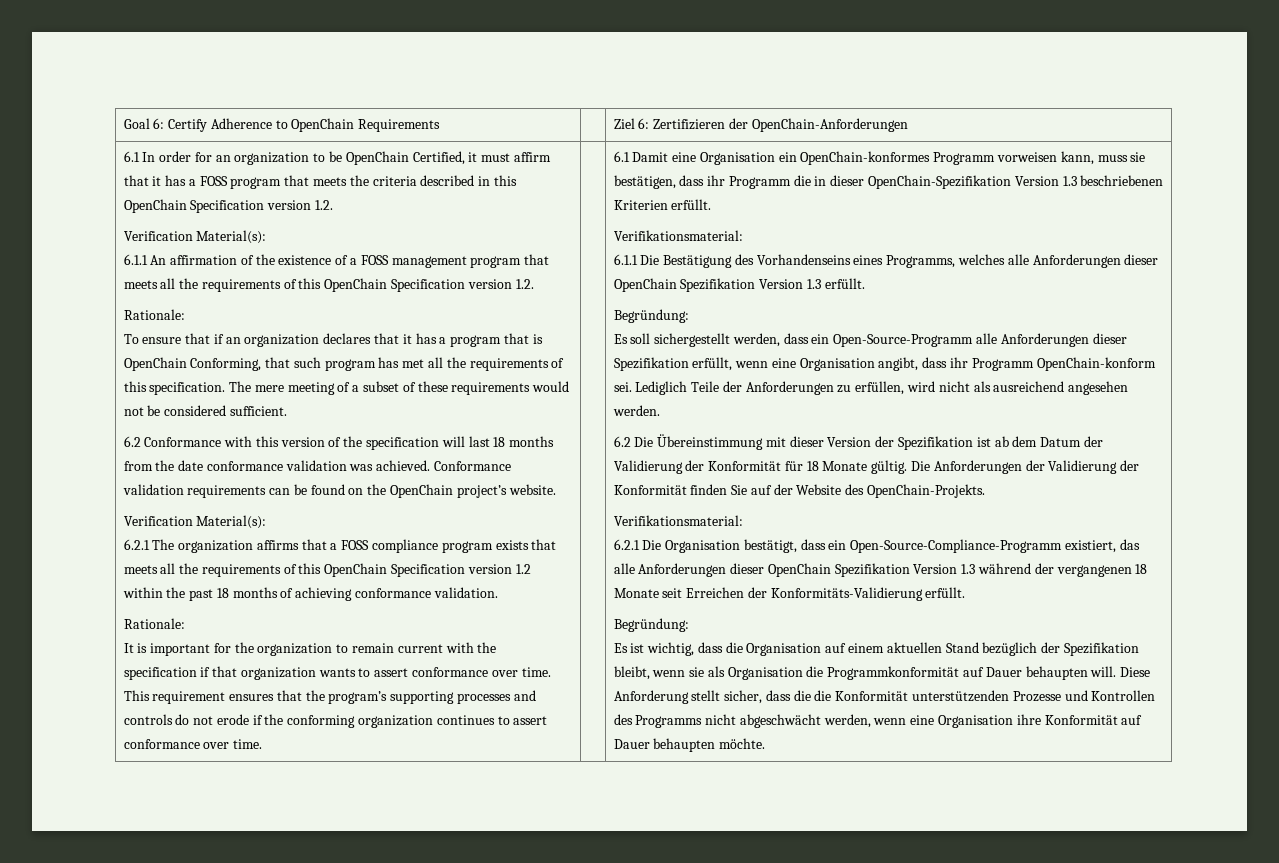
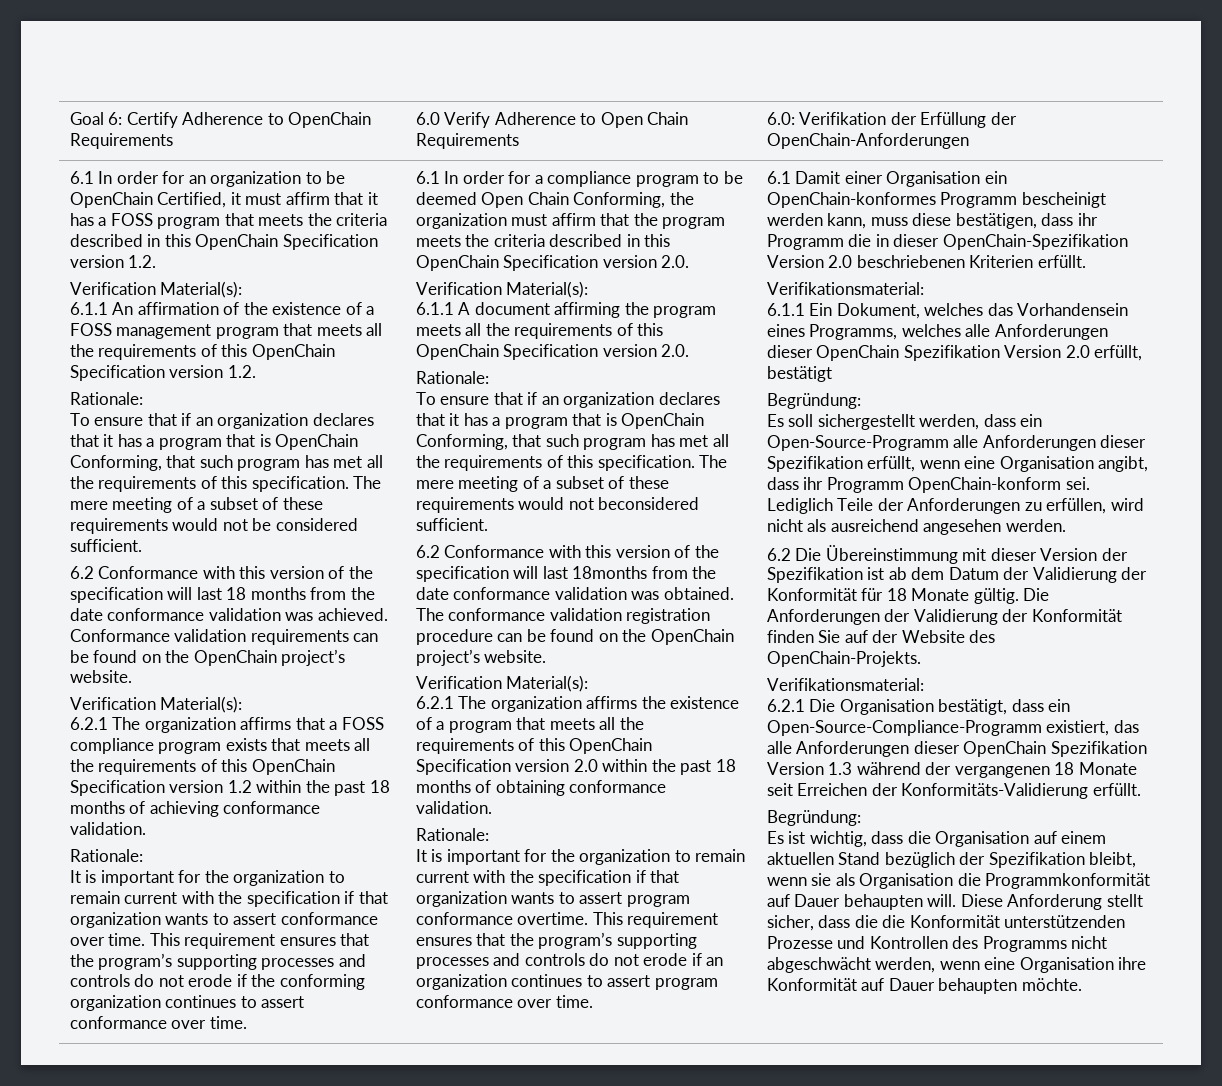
- Goal 6: Certify Adherence to OpenChain Requirements | | Ziel 6: Zertifizieren der OpenChain-Anforderungen
+ Goal 6: Certify Adherence to OpenChain Requirements | 6.0 Verify Adherence to Open Chain Requirements | 6.0: Verifikation der Erfüllung der OpenChain-Anforderungen
+ 6.1 In order for a compliance program to be deemed Open Chain Conforming, the organization must affirm that the program meets the criteria described in this OpenChain Specification version 2.0.
+ Verification Material(s):
+ 6.1.1 A document affirming the program meets all the requirements of this OpenChain Specification version 2.0.
+ Rationale:
+ To ensure that if an organization declares that it has a program that is OpenChain Conforming, that such program has met all the requirements of this specification. The mere meeting of a subset of these requirements would not beconsidered sufficient.
+ 6.2 Conformance with this version of the specification will last 18months from the date conformance validation was obtained. The conformance validation registration procedure can be found on the OpenChain project’s website.
+ Verification Material(s):
+ 6.2.1 The organization affirms the existence of a program that meets all the requirements of this OpenChain Specification version 2.0 within the past 18 months of obtaining conformance validation.
+ Rationale:
+ It is important for the organization to remain current with the specification if that organization wants to assert program conformance overtime. This requirement ensures that the program’s supporting processes and controls do not erode if an organization continues to assert program conformance over time.
- 6.1 Damit eine Organisation ein OpenChain-konformes Programm vorweisen kann, muss sie bestätigen, dass ihr Programm die in dieser OpenChain-Spezifikation Version 1.3 beschriebenen Kriterien erfüllt.
+ 6.1 Damit einer Organisation ein OpenChain-konformes Programm bescheinigt werden kann, muss diese bestätigen, dass ihr Programm die in dieser OpenChain-Spezifikation Version 2.0 beschriebenen Kriterien erfüllt.
- 6.1.1 Die Bestätigung des Vorhandenseins eines Programms, welches alle Anforderungen dieser OpenChain Spezifikation Version 1.3 erfüllt.
+ 6.1.1 Ein Dokument, welches das Vorhandensein eines Programms, welches alle Anforderungen dieser OpenChain Spezifikation Version 2.0 erfüllt, bestätigt

